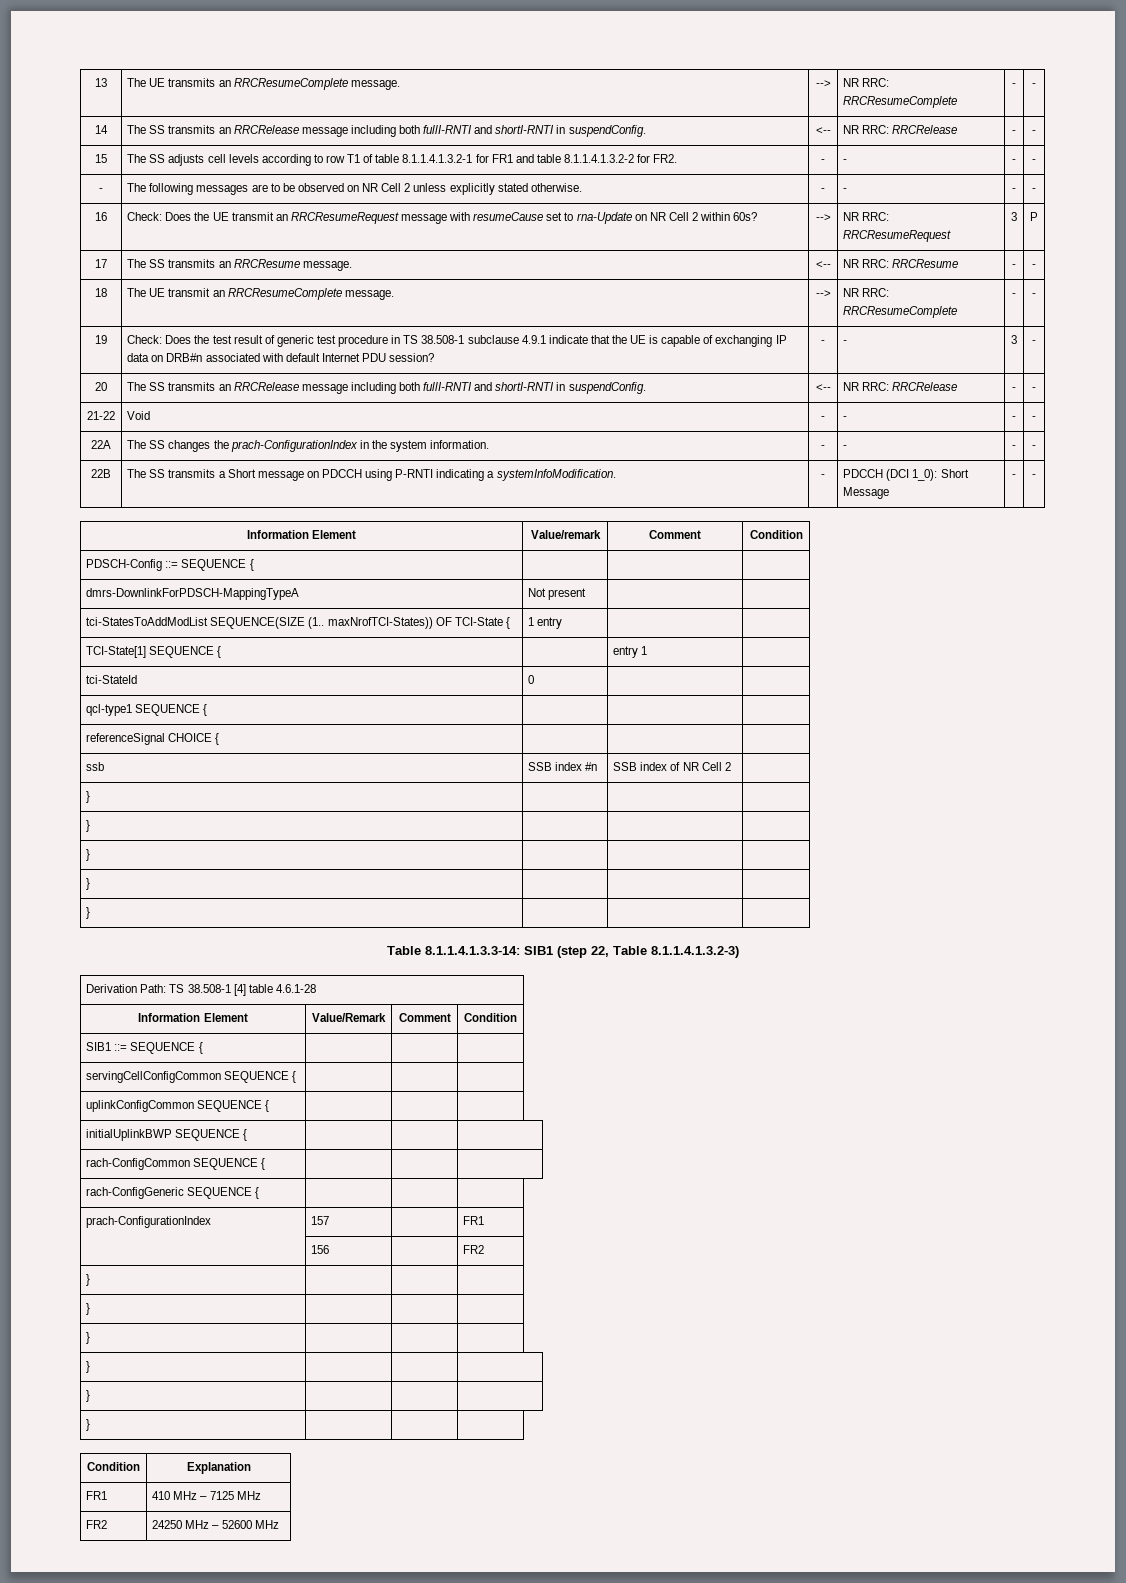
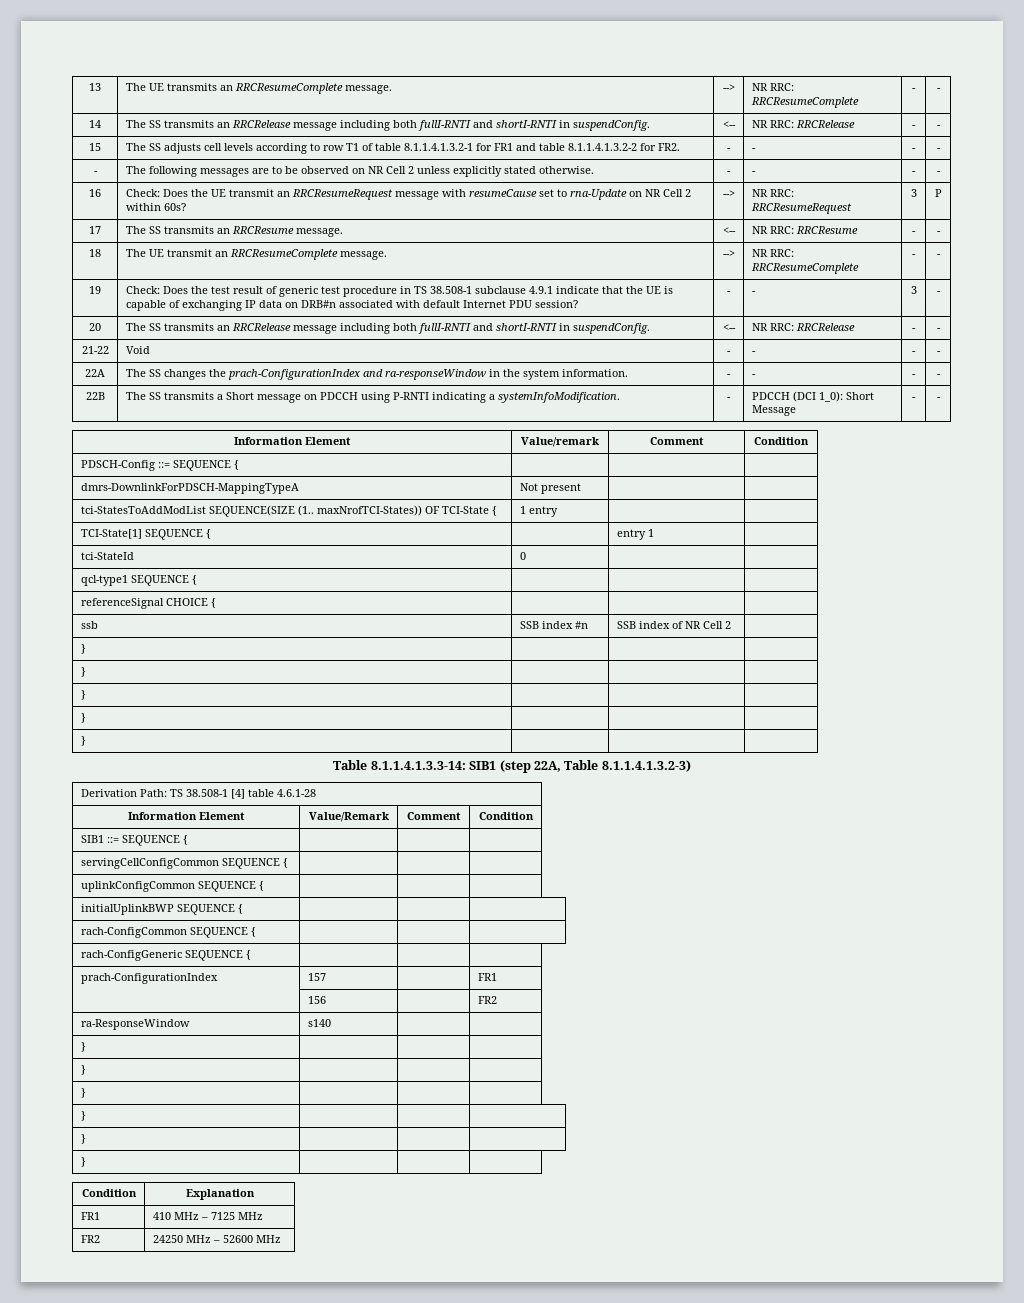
- 22A | The SS changes the prach-ConfigurationIndex in the system information. | - | - | - | -
+ 22A | The SS changes the prach-ConfigurationIndex and ra-responseWindow in the system information. | - | - | - | -
- Table 8.1.1.4.1.3.3-14: SIB1 (step 22, Table 8.1.1.4.1.3.2-3)
+ Table 8.1.1.4.1.3.3-14: SIB1 (step 22A, Table 8.1.1.4.1.3.2-3)
+ ra-ResponseWindow | s140 | |

